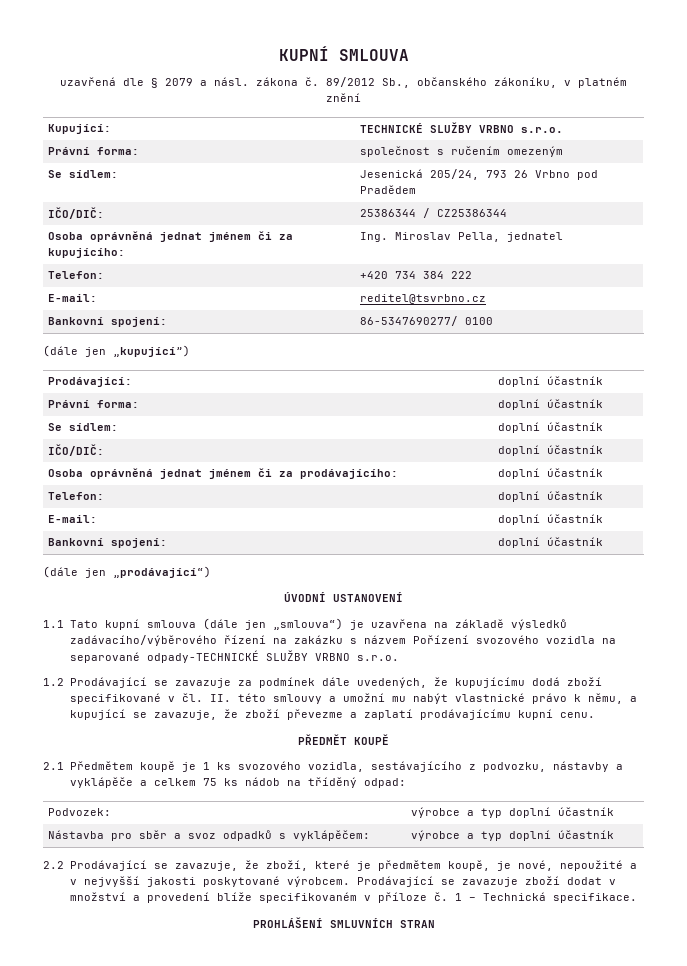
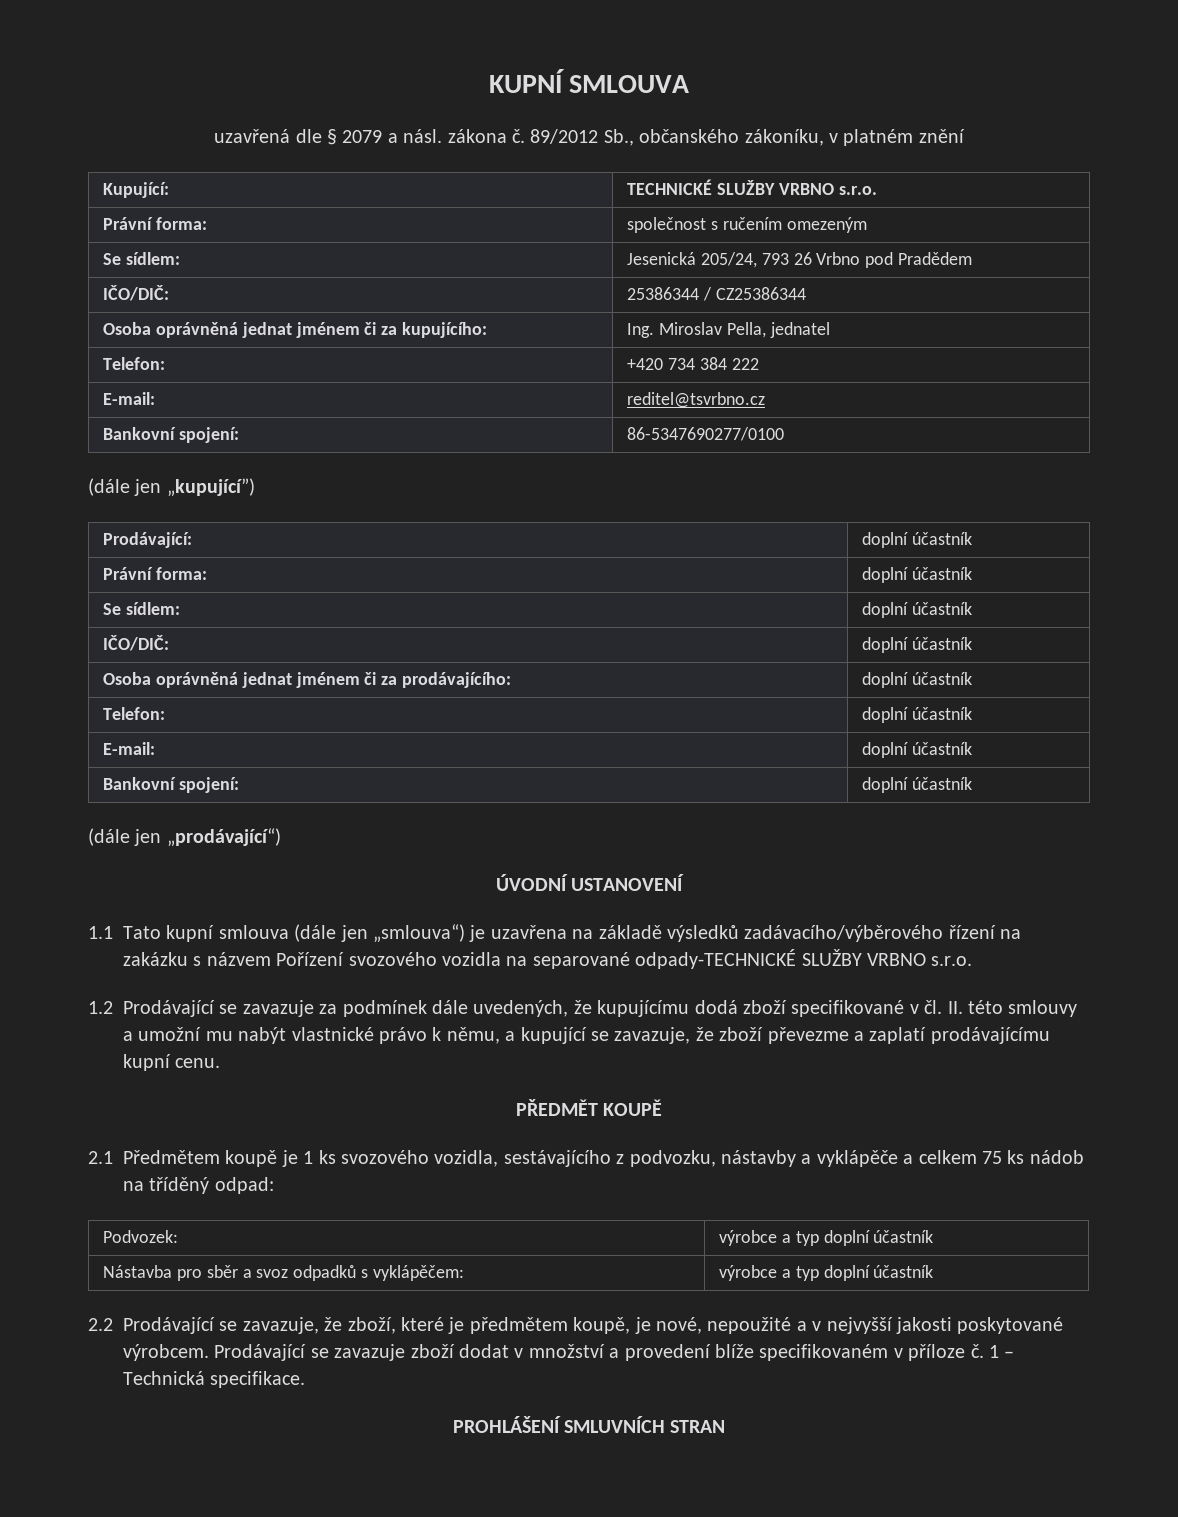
- Bankovní spojení: | 86-5347690277/ 0100
+ Bankovní spojení: | 86-5347690277/0100

